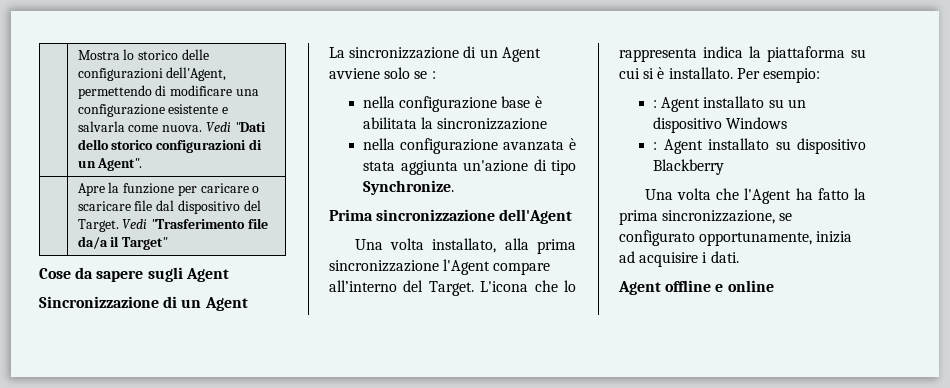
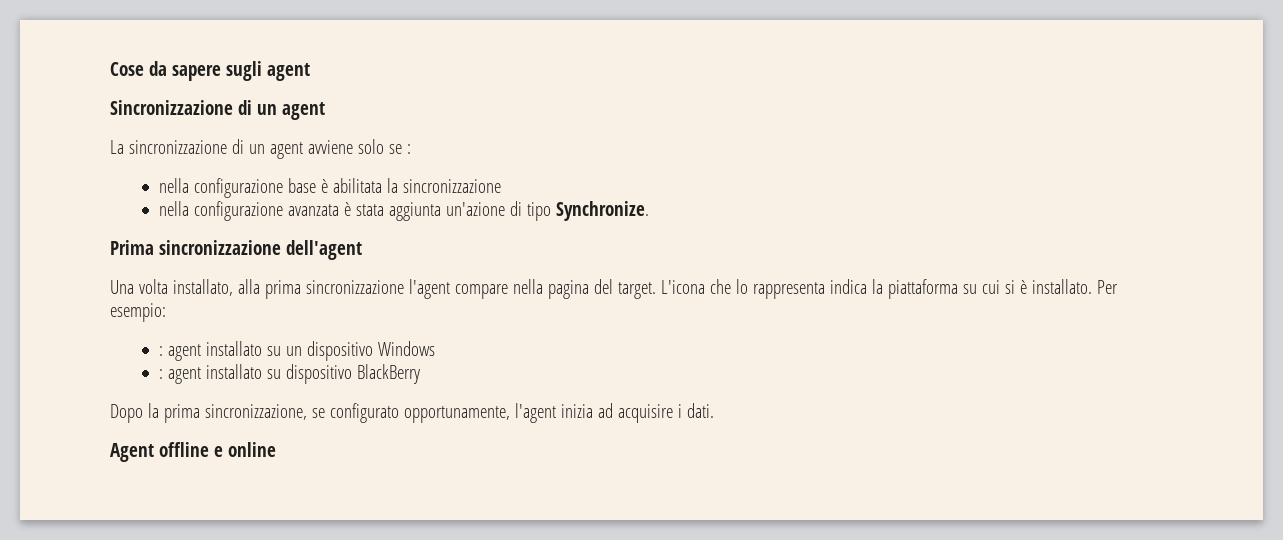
- | Mostra lo storico delle configurazioni dell'Agent, permettendo di modificare una configurazione esistente e salvarla come nuova. Vedi "Dati dello storico configurazioni di un Agent".
- | Apre la funzione per caricare o scaricare file dal dispositivo del Target. Vedi "Trasferimento file da/a il Target"
- Cose da sapere sugli Agent
+ Cose da sapere sugli agent
- Sincronizzazione di un Agent
+ Sincronizzazione di un agent
- La sincronizzazione di un Agent avviene solo se :
+ La sincronizzazione di un agent avviene solo se :
- Prima sincronizzazione dell'Agent
+ Prima sincronizzazione dell'agent
- Una volta installato, alla prima sincronizzazione l'Agent compare all’interno del Target.
+ Una volta installato, alla prima sincronizzazione l'agent compare nella pagina del target.
- : Agent installato su un dispositivo Windows
+ : agent installato su un dispositivo Windows
- : Agent installato su dispositivo Blackberry
- Una volta che l'Agent ha fatto la prima sincronizzazione, se configurato opportunamente, inizia ad acquisire i dati.
+ : agent installato su dispositivo BlackBerry
+ Dopo la prima sincronizzazione, se configurato opportunamente, l'agent inizia ad acquisire i dati.

